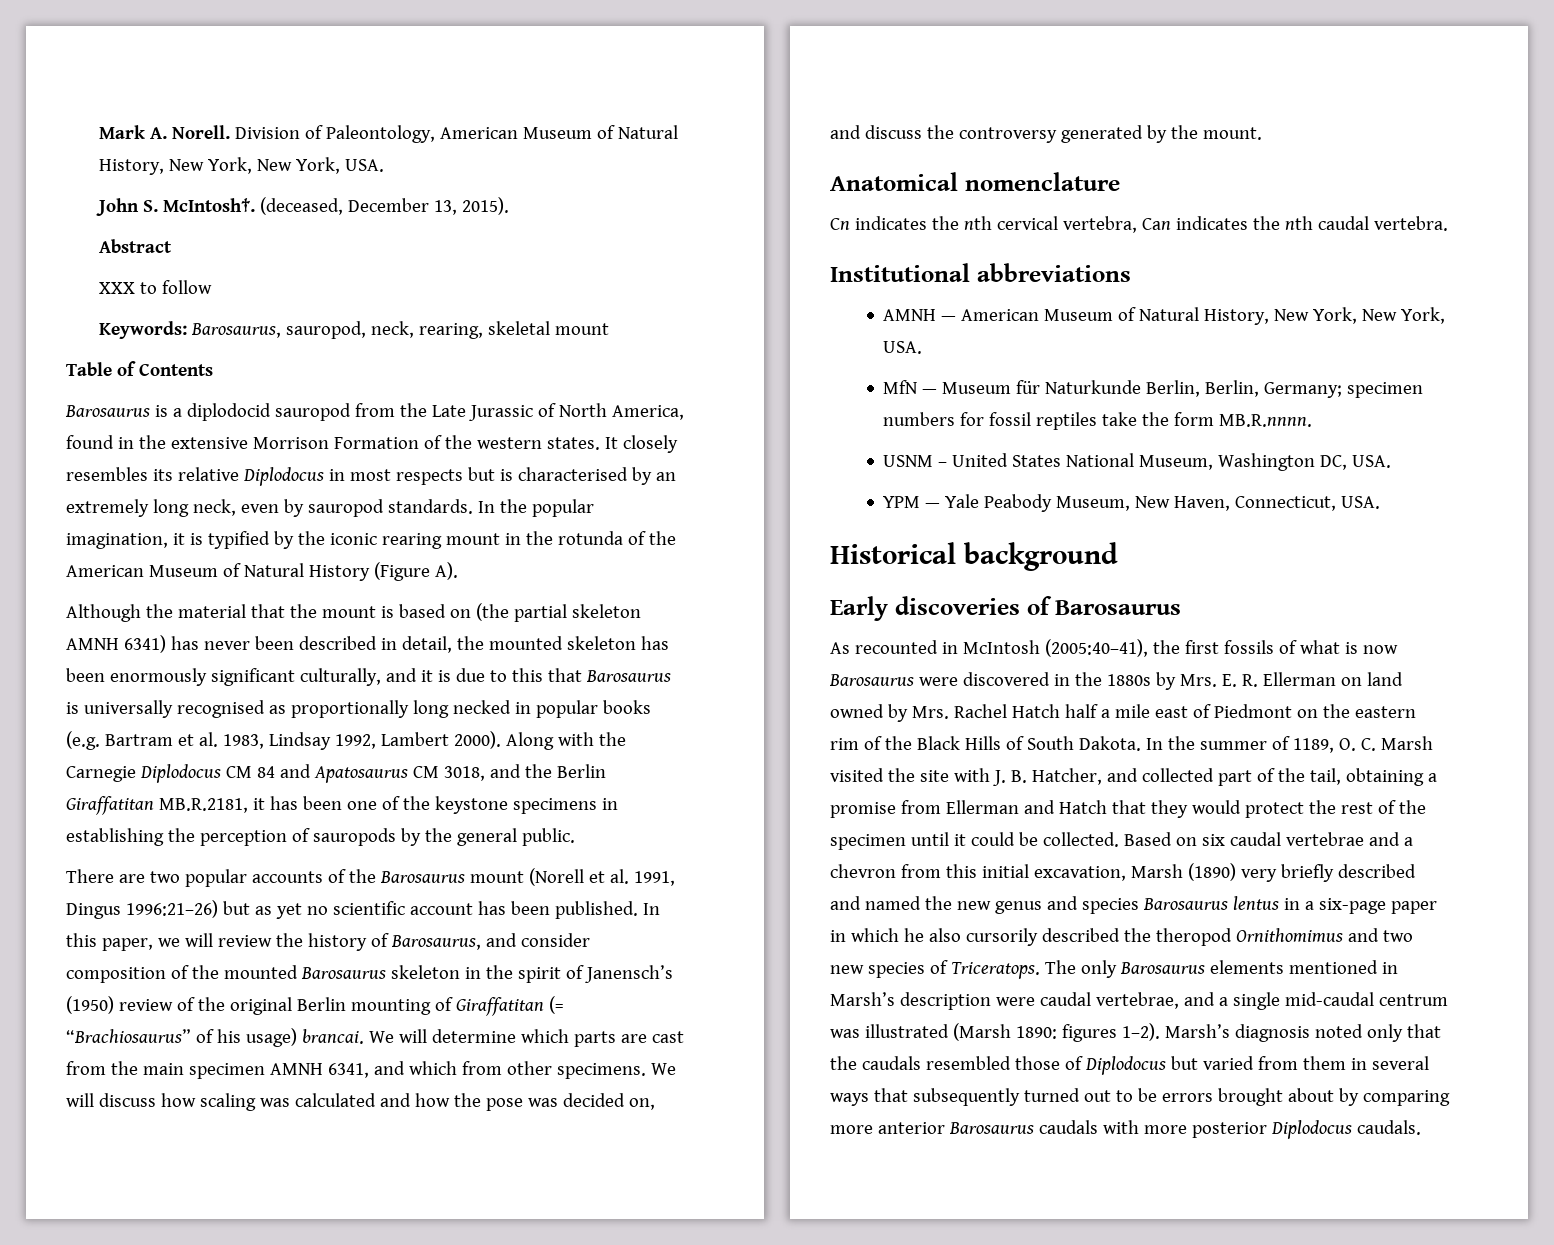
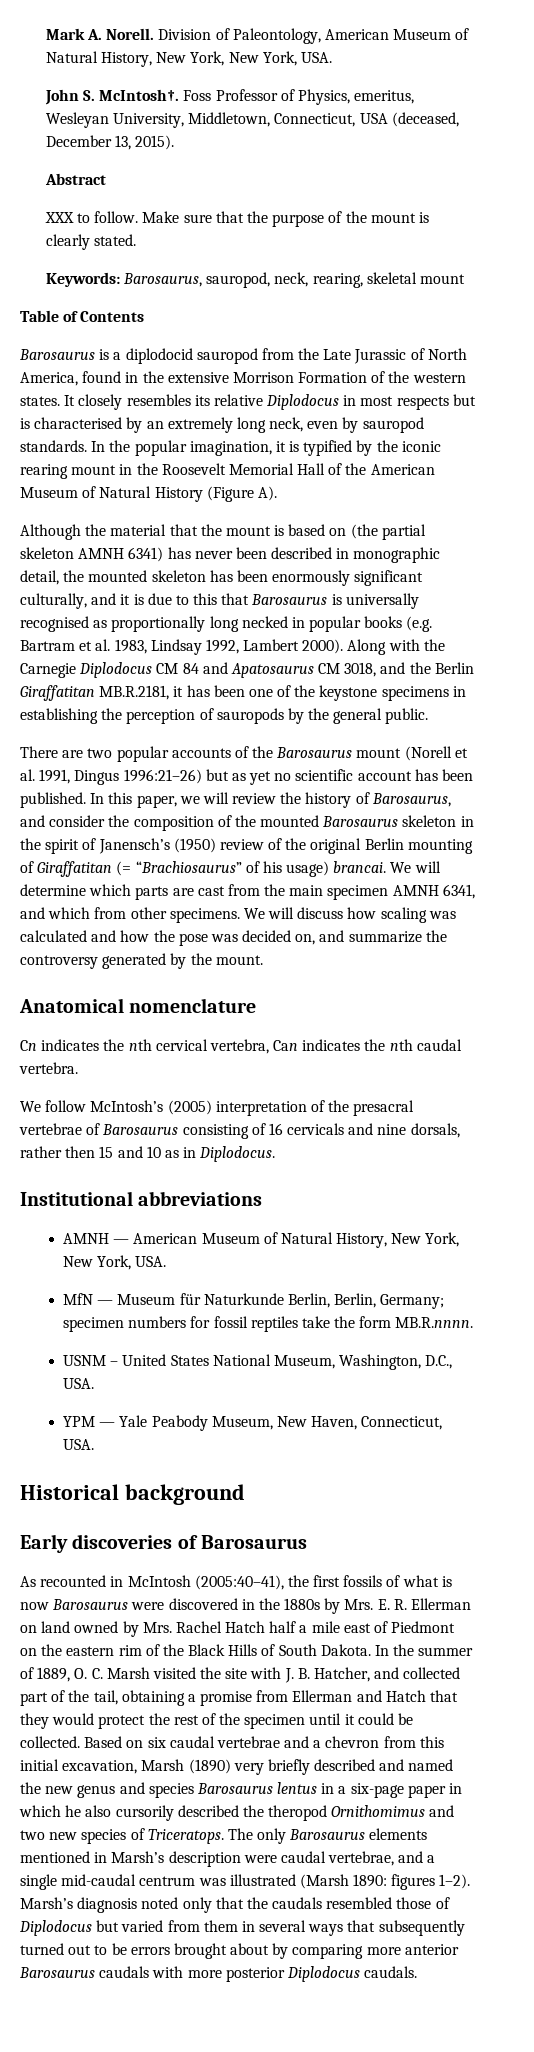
- (deceased, December 13, 2015).
+ Foss Professor of Physics, emeritus, Wesleyan University, Middletown, Connecticut, USA (deceased, December 13, 2015).
- XXX to follow
+ XXX to follow. Make sure that the purpose of the mount is clearly stated.
- In the popular imagination, it is typified by the iconic rearing mount in the rotunda of the American Museum of Natural History (Figure A).
+ In the popular imagination, it is typified by the iconic rearing mount in the Roosevelt Memorial Hall of the American Museum of Natural History (Figure A).
- Although the material that the mount is based on (the partial skeleton AMNH 6341) has never been described in detail, the mounted skeleton has been enormously significant culturally, and it is due to this that Barosaurus is universally recognised as proportionally long necked in popular books (e.g. Bartram et al. 1983, Lindsay 1992, Lambert 2000).
+ Although the material that the mount is based on (the partial skeleton AMNH 6341) has never been described in monographic detail, the mounted skeleton has been enormously significant culturally, and it is due to this that Barosaurus is universally recognised as proportionally long necked in popular books (e.g. Bartram et al. 1983, Lindsay 1992, Lambert 2000).
- In this paper, we will review the history of Barosaurus, and consider composition of the mounted Barosaurus skeleton in the spirit of Janensch’s (1950) review of the original Berlin mounting of Giraffatitan (= “Brachiosaurus” of his usage) brancai.
+ In this paper, we will review the history of Barosaurus, and consider the composition of the mounted Barosaurus skeleton in the spirit of Janensch’s (1950) review of the original Berlin mounting of Giraffatitan (= “Brachiosaurus” of his usage) brancai.
- We will discuss how scaling was calculated and how the pose was decided on, and discuss the controversy generated by the mount.
+ We will discuss how scaling was calculated and how the pose was decided on, and summarize the controversy generated by the mount.
+ We follow McIntosh’s (2005) interpretation of the presacral vertebrae of Barosaurus consisting of 16 cervicals and nine dorsals, rather then 15 and 10 as in Diplodocus.
- USNM – United States National Museum, Washington DC, USA.
+ USNM – United States National Museum, Washington, D.C., USA.
- In the summer of 1189, O. C. Marsh visited the site with J. B. Hatcher, and collected part of the tail, obtaining a promise from Ellerman and Hatch that they would protect the rest of the specimen until it could be collected.
+ In the summer of 1889, O. C. Marsh visited the site with J. B. Hatcher, and collected part of the tail, obtaining a promise from Ellerman and Hatch that they would protect the rest of the specimen until it could be collected.

